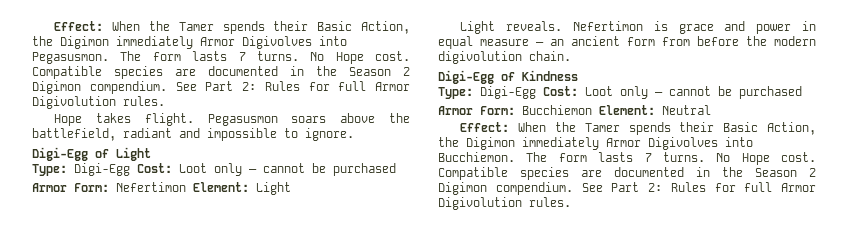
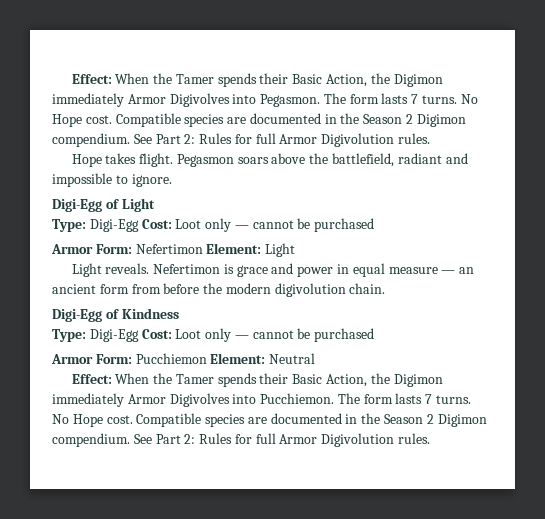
- Effect: When the Tamer spends their Basic Action, the Digimon immediately Armor Digivolves into Pegasusmon.
+ Effect: When the Tamer spends their Basic Action, the Digimon immediately Armor Digivolves into Pegasmon.
- Pegasusmon soars above the battlefield, radiant and impossible to ignore.
+ Pegasmon soars above the battlefield, radiant and impossible to ignore.
- Armor Form: Bucchiemon Element: Neutral
+ Armor Form: Pucchiemon Element: Neutral
- Effect: When the Tamer spends their Basic Action, the Digimon immediately Armor Digivolves into Bucchiemon.
+ Effect: When the Tamer spends their Basic Action, the Digimon immediately Armor Digivolves into Pucchiemon.

